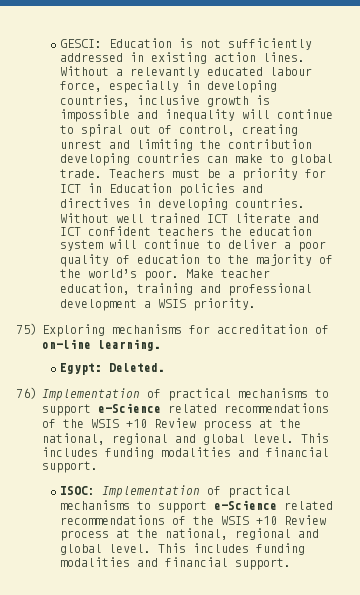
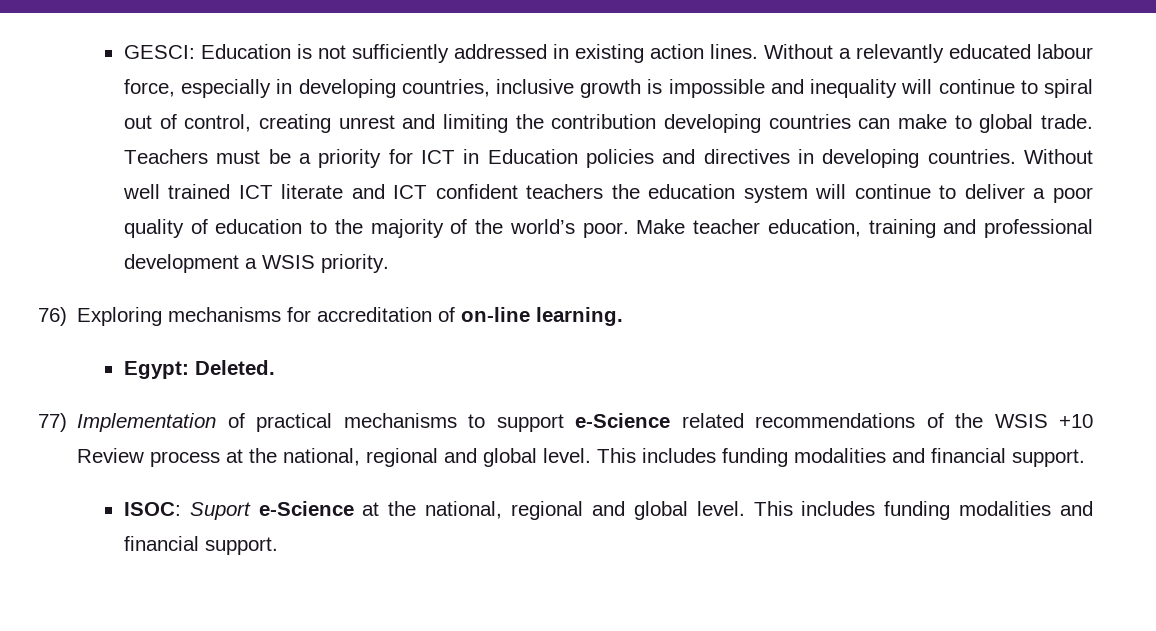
- 75) Exploring mechanisms for accreditation of on-line learning.
+ 76) Exploring mechanisms for accreditation of on-line learning.
- 76) Implementation of practical mechanisms to support e-Science related recommendations of the WSIS +10 Review process at the national, regional and global level.
+ 77) Implementation of practical mechanisms to support e-Science related recommendations of the WSIS +10 Review process at the national, regional and global level.
- ISOC: Implementation of practical mechanisms to support e-Science related recommendations of the WSIS +10 Review process at the national, regional and global level.
+ ISOC: Suport e-Science at the national, regional and global level.

